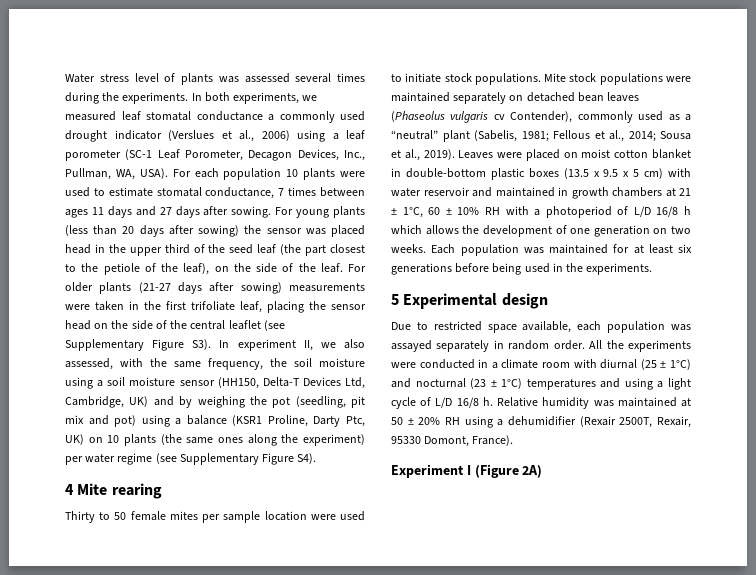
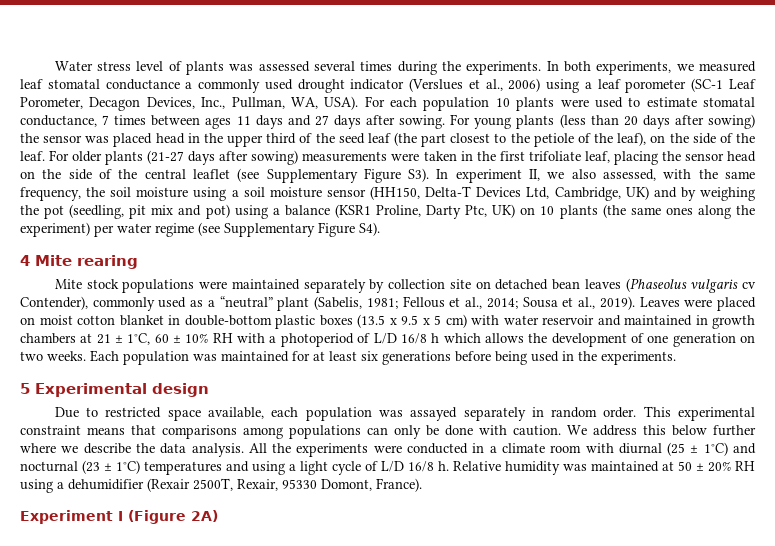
- Thirty to 50 female mites per sample location were used to initiate stock populations. Mite stock populations were maintained separately on detached bean leaves (Phaseolus vulgaris cv Contender), commonly used as a “neutral” plant (Sabelis, 1981; Fellous et al., 2014; Sousa et al., 2019).
+ Mite stock populations were maintained separately by collection site on detached bean leaves (Phaseolus vulgaris cv Contender), commonly used as a “neutral” plant (Sabelis, 1981; Fellous et al., 2014; Sousa et al., 2019).
+ This experimental constraint means that comparisons among populations can only be done with caution. We address this below further where we describe the data analysis.

